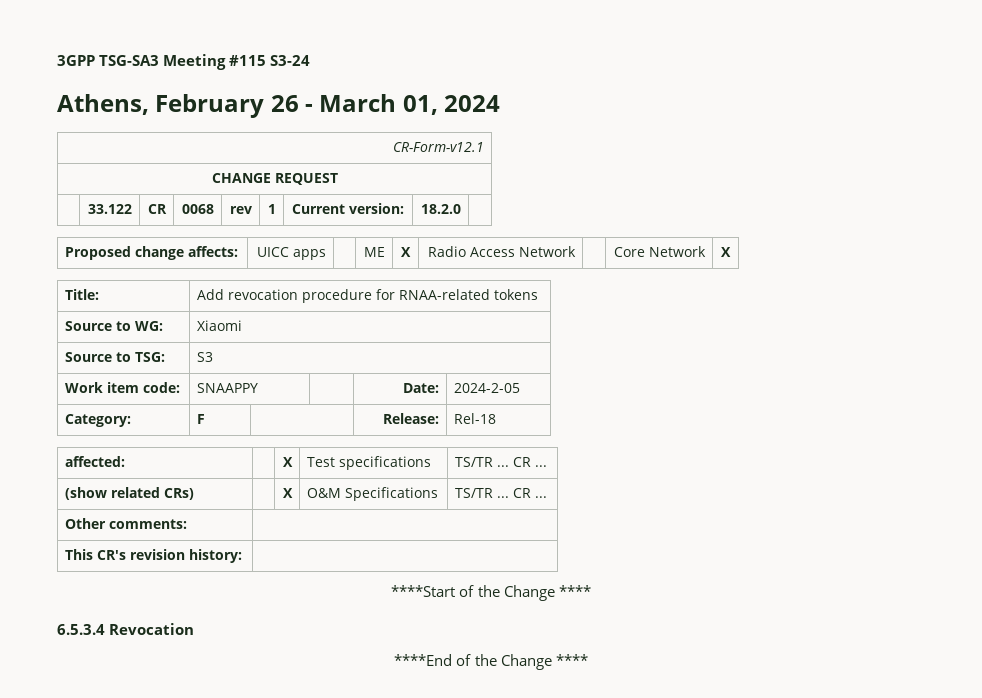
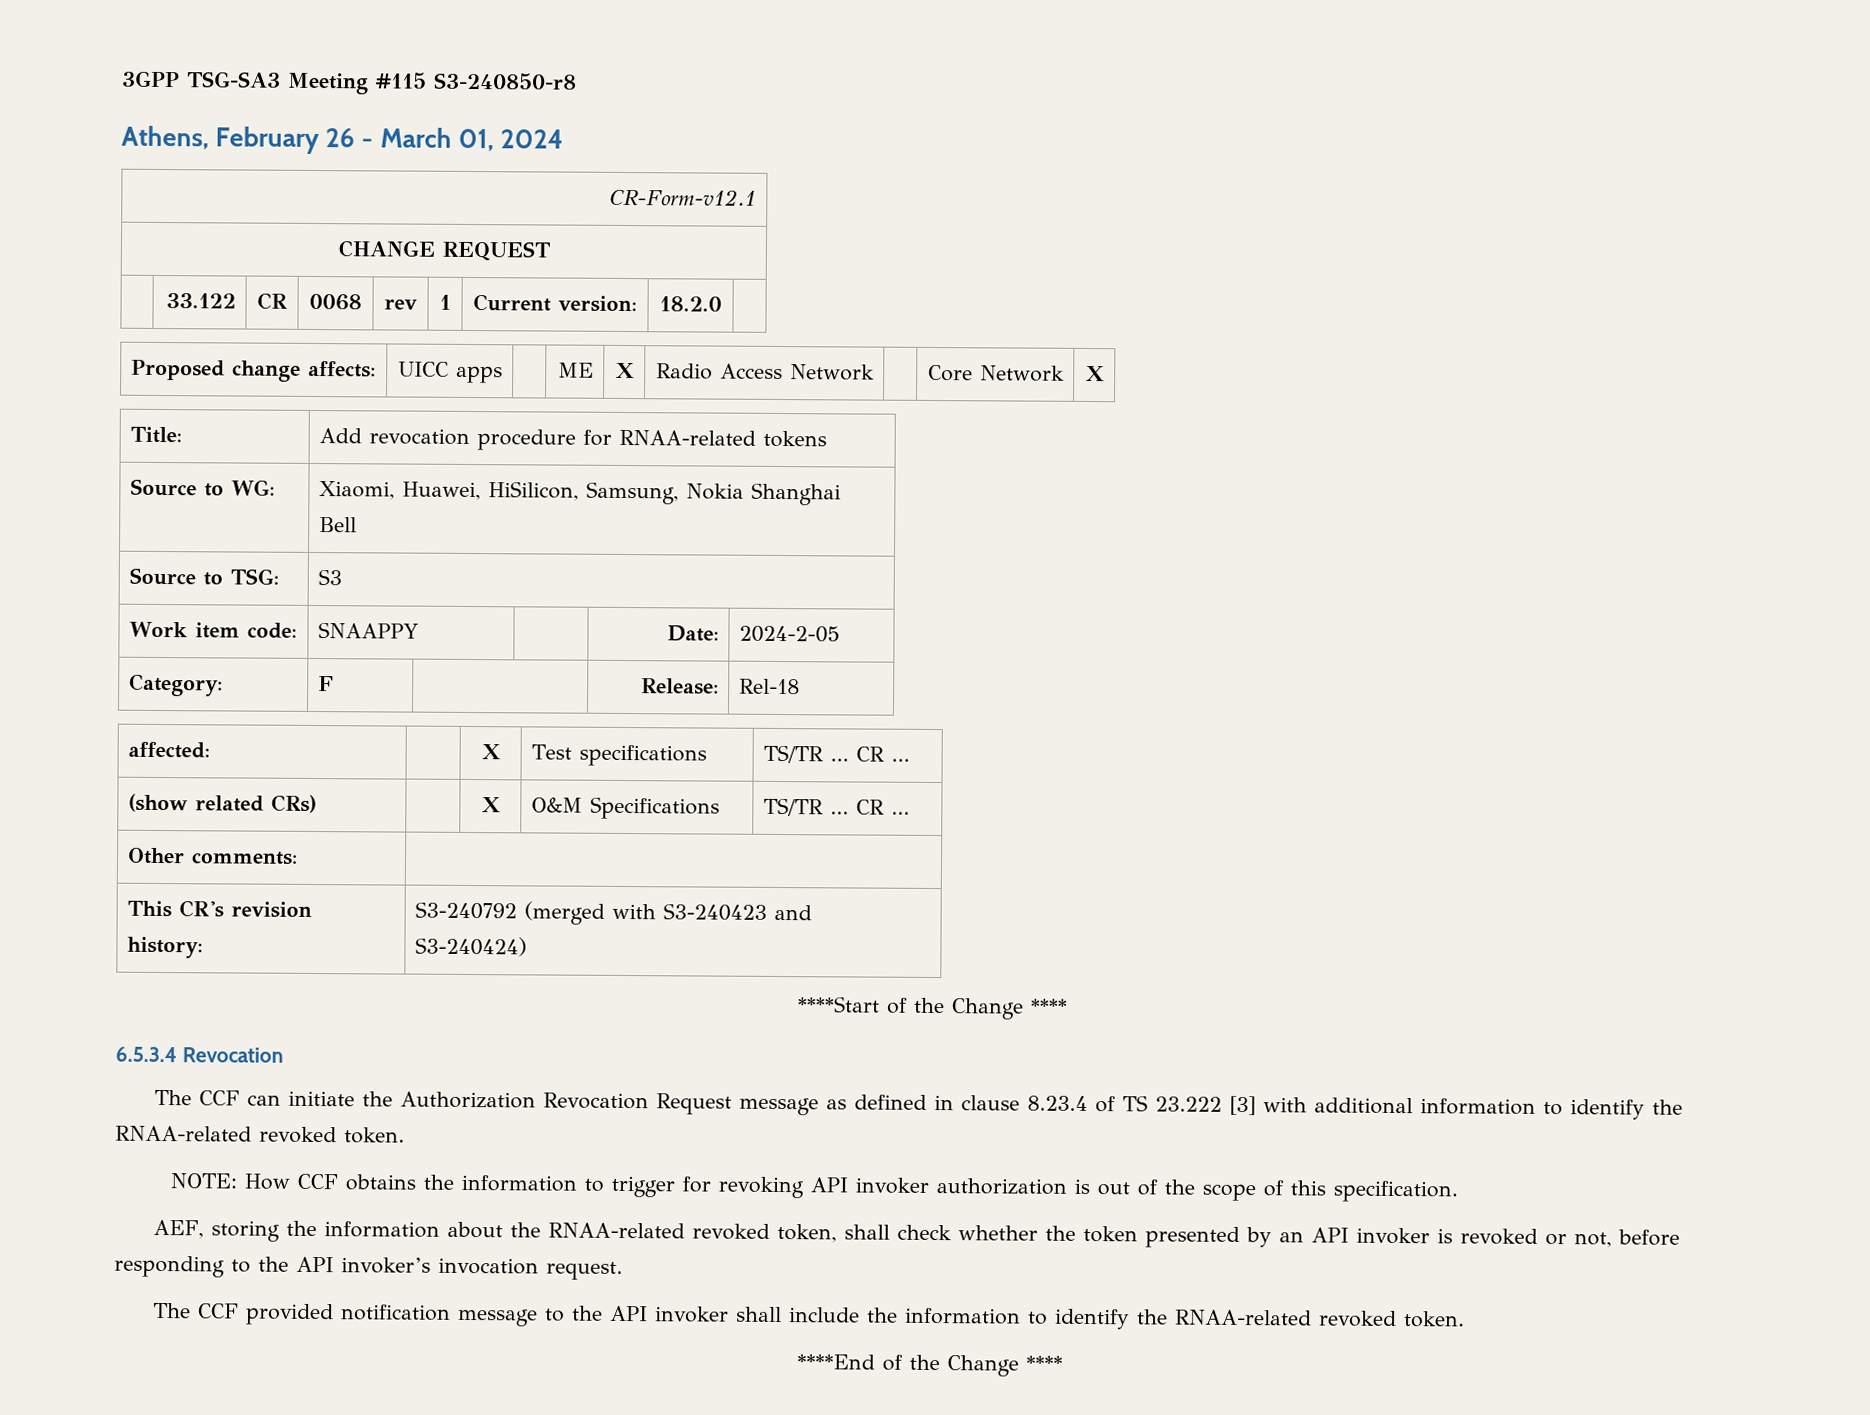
- 3GPP TSG-SA3 Meeting #115 S3-24
+ 3GPP TSG-SA3 Meeting #115 S3-240850-r8
- Source to WG: | Xiaomi
+ Source to WG: | Xiaomi, Huawei, HiSilicon, Samsung, Nokia Shanghai Bell
- This CR's revision history: |
+ This CR's revision history: | S3-240792 (merged with S3-240423 and S3-240424)
+ The CCF can initiate the Authorization Revocation Request message as defined in clause 8.23.4 of TS 23.222 [3] with additional information to identify the RNAA-related revoked token.
+ NOTE: How CCF obtains the information to trigger for revoking API invoker authorization is out of the scope of this specification.
+ AEF, storing the information about the RNAA-related revoked token, shall check whether the token presented by an API invoker is revoked or not, before responding to the API invoker’s invocation request.
+ The CCF provided notification message to the API invoker shall include the information to identify the RNAA-related revoked token.

